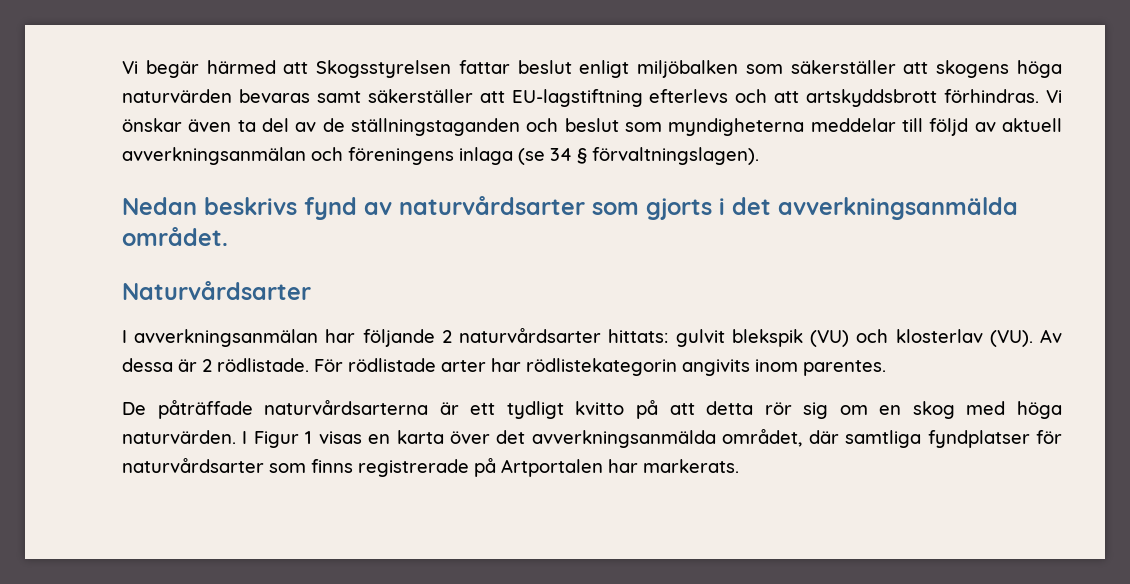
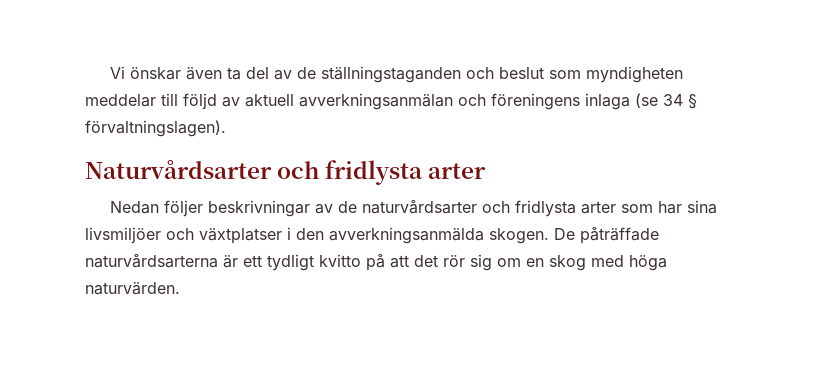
- Vi begär härmed att Skogsstyrelsen fattar beslut enligt miljöbalken som säkerställer att skogens höga naturvärden bevaras samt säkerställer att EU-lagstiftning efterlevs och att artskyddsbrott förhindras. Vi önskar även ta del av de ställningstaganden och beslut som myndigheterna meddelar till följd av aktuell avverkningsanmälan och föreningens inlaga (se 34 § förvaltningslagen).
+ Vi önskar även ta del av de ställningstaganden och beslut som myndigheten meddelar till följd av aktuell avverkningsanmälan och föreningens inlaga (se 34 § förvaltningslagen).
- Nedan beskrivs fynd av naturvårdsarter som gjorts i det avverkningsanmälda området.
- Naturvårdsarter
- I avverkningsanmälan har följande 2 naturvårdsarter hittats: gulvit blekspik (VU) och klosterlav (VU). Av dessa är 2 rödlistade. För rödlistade arter har rödlistekategorin angivits inom parentes.
- De påträffade naturvårdsarterna är ett tydligt kvitto på att detta rör sig om en skog med höga naturvärden. I Figur 1 visas en karta över det avverkningsanmälda området, där samtliga fyndplatser för naturvårdsarter som finns registrerade på Artportalen har markerats.
+ Naturvårdsarter och fridlysta arter
+ Nedan följer beskrivningar av de naturvårdsarter och fridlysta arter som har sina livsmiljöer och växtplatser i den avverkningsanmälda skogen. De påträffade naturvårdsarterna är ett tydligt kvitto på att det rör sig om en skog med höga naturvärden.

